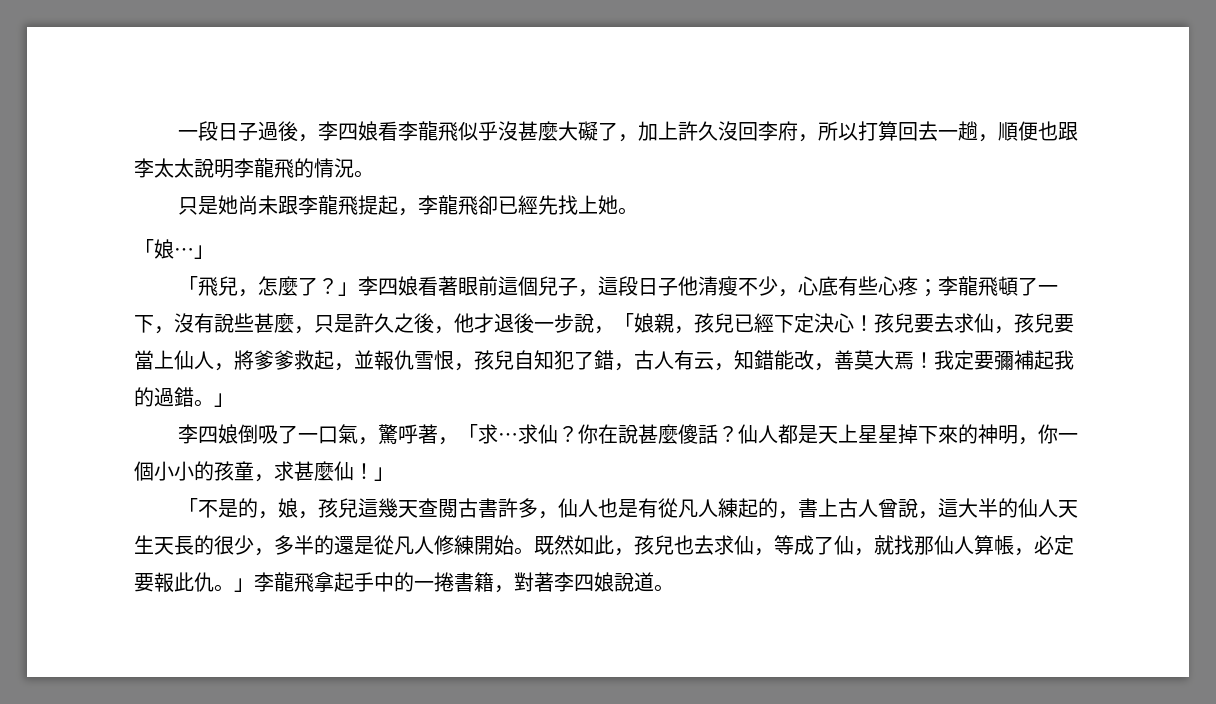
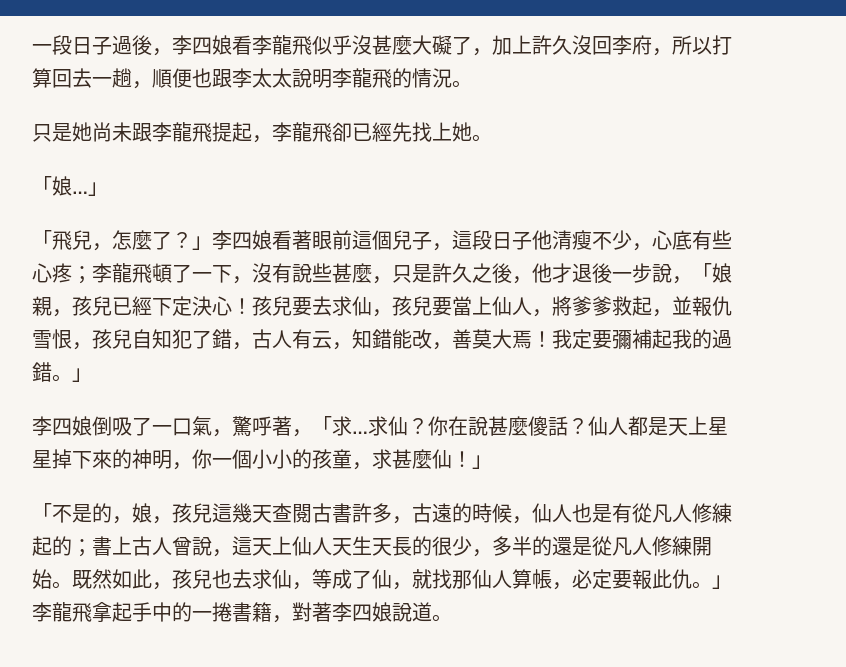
- 「不是的，娘，孩兒這幾天查閱古書許多，仙人也是有從凡人練起的，書上古人曾說，這大半的仙人天生天長的很少，多半的還是從凡人修練開始。
+ 「不是的，娘，孩兒這幾天查閱古書許多，古遠的時候，仙人也是有從凡人修練起的；書上古人曾說，這天上仙人天生天長的很少，多半的還是從凡人修練開始。

